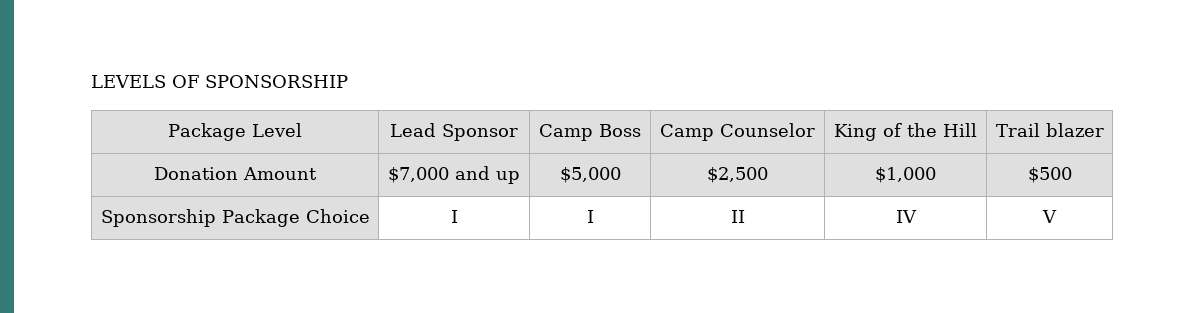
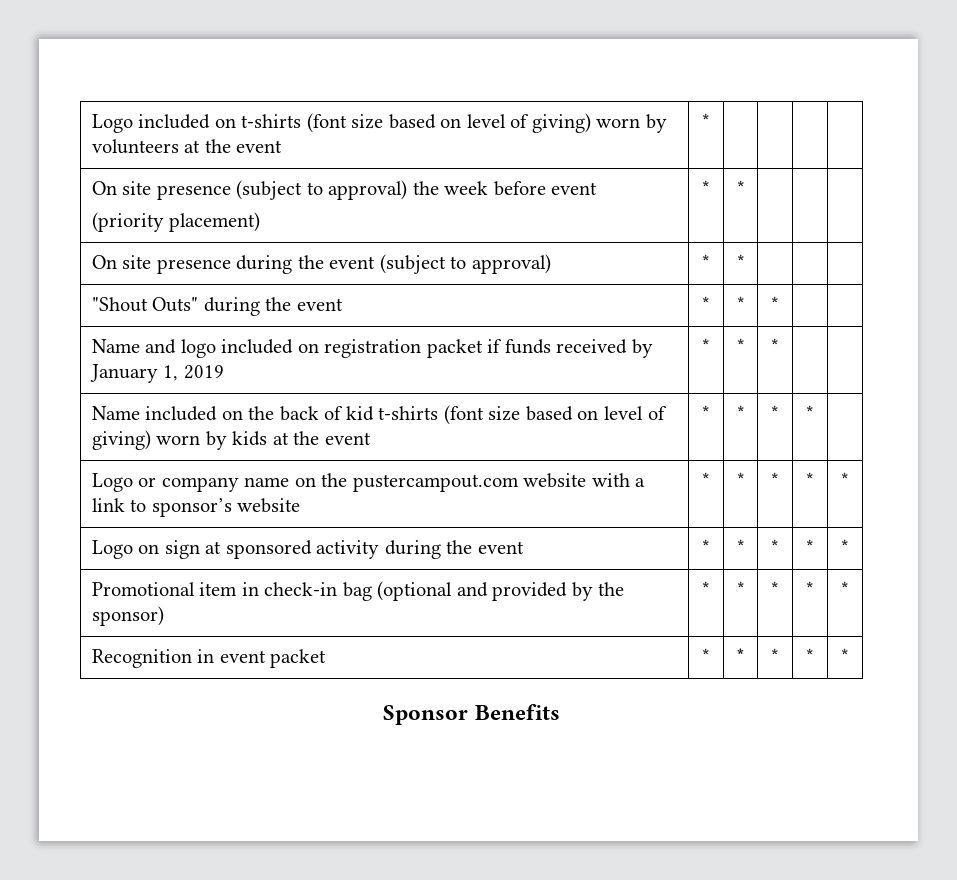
- LEVELS OF SPONSORSHIP
- Package Level | Lead Sponsor | Camp Boss | Camp Counselor | King of the Hill | Trail blazer
- Donation Amount | $7,000 and up | $5,000 | $2,500 | $1,000 | $500
- Sponsorship Package Choice | I | I | II | IV | V
+ Logo included on t-shirts (font size based on level of giving) worn by volunteers at the event | * | | | |
+ On site presence (subject to approval) the week before event
+ (priority placement) | * | * | | |
+ On site presence during the event (subject to approval) | * | * | | |
+ "Shout Outs" during the event | * | * | * | |
+ Name and logo included on registration packet if funds received by January 1, 2019 | * | * | * | |
+ Name included on the back of kid t-shirts (font size based on level of giving) worn by kids at the event | * | * | * | * |
+ Logo or company name on the pustercampout.com website with a link to sponsor’s website | * | * | * | * | *
+ Logo on sign at sponsored activity during the event | * | * | * | * | *
+ Promotional item in check-in bag (optional and provided by the sponsor) | * | * | * | * | *
+ Recognition in event packet | * | * | * | * | *
+ Sponsor Benefits

